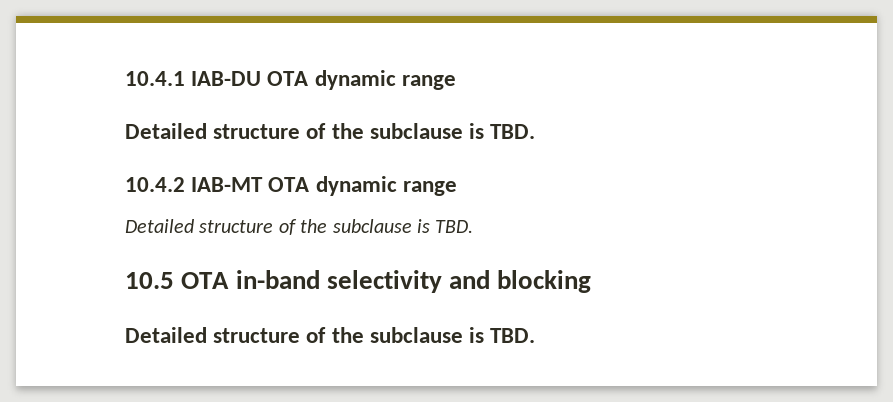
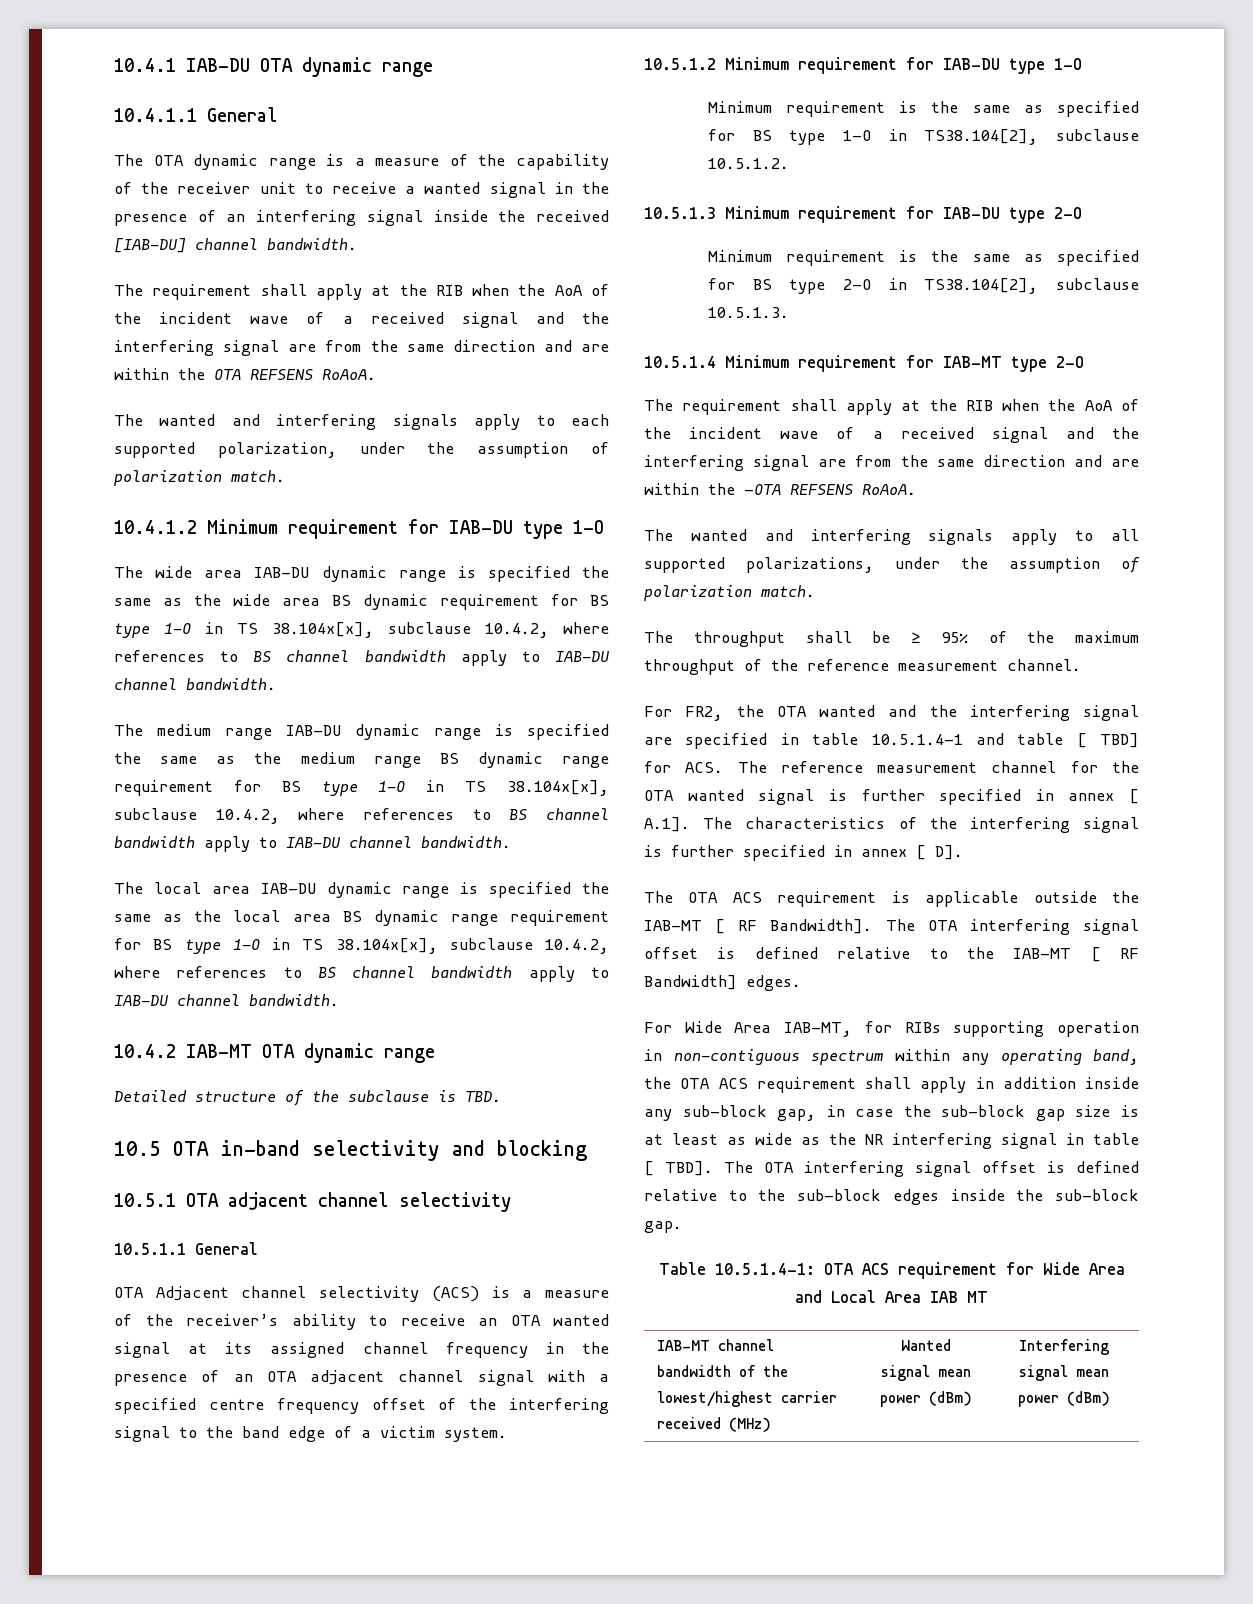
  10.4.1 IAB-DU OTA dynamic range
- Detailed structure of the subclause is TBD.
+ 10.4.1.1 General
+ The OTA dynamic range is a measure of the capability of the receiver unit to receive a wanted signal in the presence of an interfering signal inside the received [IAB-DU] channel bandwidth.
+ The requirement shall apply at the RIB when the AoA of the incident wave of a received signal and the interfering signal are from the same direction and are within the OTA REFSENS RoAoA.
+ The wanted and interfering signals apply to each supported polarization, under the assumption of polarization match.
+ 10.4.1.2 Minimum requirement for IAB-DU type 1-O
+ The wide area IAB-DU dynamic range is specified the same as the wide area BS dynamic requirement for BS type 1-O in TS 38.104x[x], subclause 10.4.2, where references to BS channel bandwidth apply to IAB-DU channel bandwidth.
+ The medium range IAB-DU dynamic range is specified the same as the medium range BS dynamic range requirement for BS type 1-O in TS 38.104x[x], subclause 10.4.2, where references to BS channel bandwidth apply to IAB-DU channel bandwidth.
+ The local area IAB-DU dynamic range is specified the same as the local area BS dynamic range requirement for BS type 1-O in TS 38.104x[x], subclause 10.4.2, where references to BS channel bandwidth apply to IAB-DU channel bandwidth.
  10.5 OTA in-band selectivity and blocking
- Detailed structure of the subclause is TBD.
+ 10.5.1 OTA adjacent channel selectivity
+ 10.5.1.1 General
+ OTA Adjacent channel selectivity (ACS) is a measure of the receiver’s ability to receive an OTA wanted signal at its assigned channel frequency in the presence of an OTA adjacent channel signal with a specified centre frequency offset of the interfering signal to the band edge of a victim system.
+ 10.5.1.2 Minimum requirement for IAB-DU type 1-O
+ Minimum requirement is the same as specified for BS type 1-O in TS38.104[2], subclause 10.5.1.2.
+ 10.5.1.3 Minimum requirement for IAB-DU type 2-O
+ Minimum requirement is the same as specified for BS type 2-O in TS38.104[2], subclause 10.5.1.3.
+ 10.5.1.4 Minimum requirement for IAB-MT type 2-O
+ The requirement shall apply at the RIB when the AoA of the incident wave of a received signal and the interfering signal are from the same direction and are within the -OTA REFSENS RoAoA.
+ The wanted and interfering signals apply to all supported polarizations, under the assumption of polarization match.
+ The throughput shall be ≥ 95% of the maximum throughput of the reference measurement channel.
+ For FR2, the OTA wanted and the interfering signal are specified in table 10.5.1.4-1 and table [ TBD] for ACS. The reference measurement channel for the OTA wanted signal is further specified in annex [ A.1]. The characteristics of the interfering signal is further specified in annex [ D].
+ The OTA ACS requirement is applicable outside the IAB-MT [ RF Bandwidth]. The OTA interfering signal offset is defined relative to the IAB-MT [ RF Bandwidth] edges.
+ For Wide Area IAB-MT, for RIBs supporting operation in non-contiguous spectrum within any operating band, the OTA ACS requirement shall apply in addition inside any sub-block gap, in case the sub-block gap size is at least as wide as the NR interfering signal in table [ TBD]. The OTA interfering signal offset is defined relative to the sub-block edges inside the sub-block gap.
+ Table 10.5.1.4-1: OTA ACS requirement for Wide Area and Local Area IAB MT
+ IAB-MT channel bandwidth of the lowest/highest carrier received (MHz) | Wanted signal mean power (dBm) | Interfering signal mean power (dBm)

